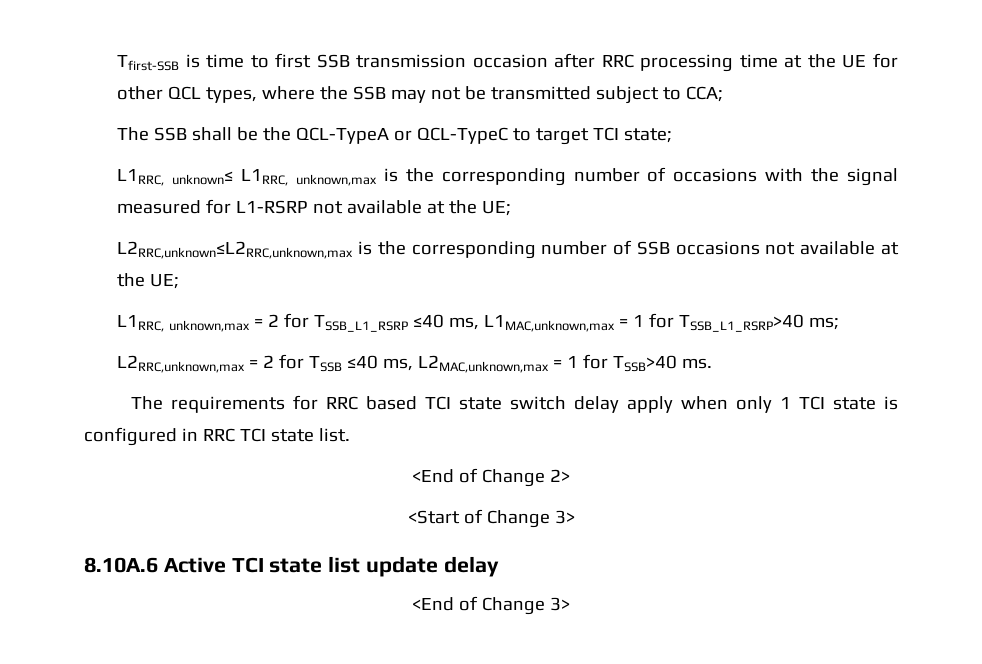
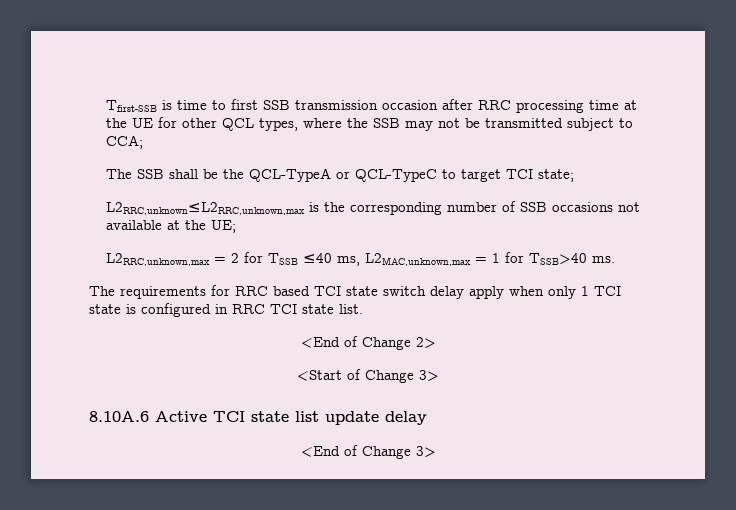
- L1RRC, unknown≤ L1RRC, unknown,max is the corresponding number of occasions with the signal measured for L1-RSRP not available at the UE;
- L1RRC, unknown,max = 2 for TSSB_L1_RSRP ≤40 ms, L1MAC,unknown,max = 1 for TSSB_L1_RSRP>40 ms;

